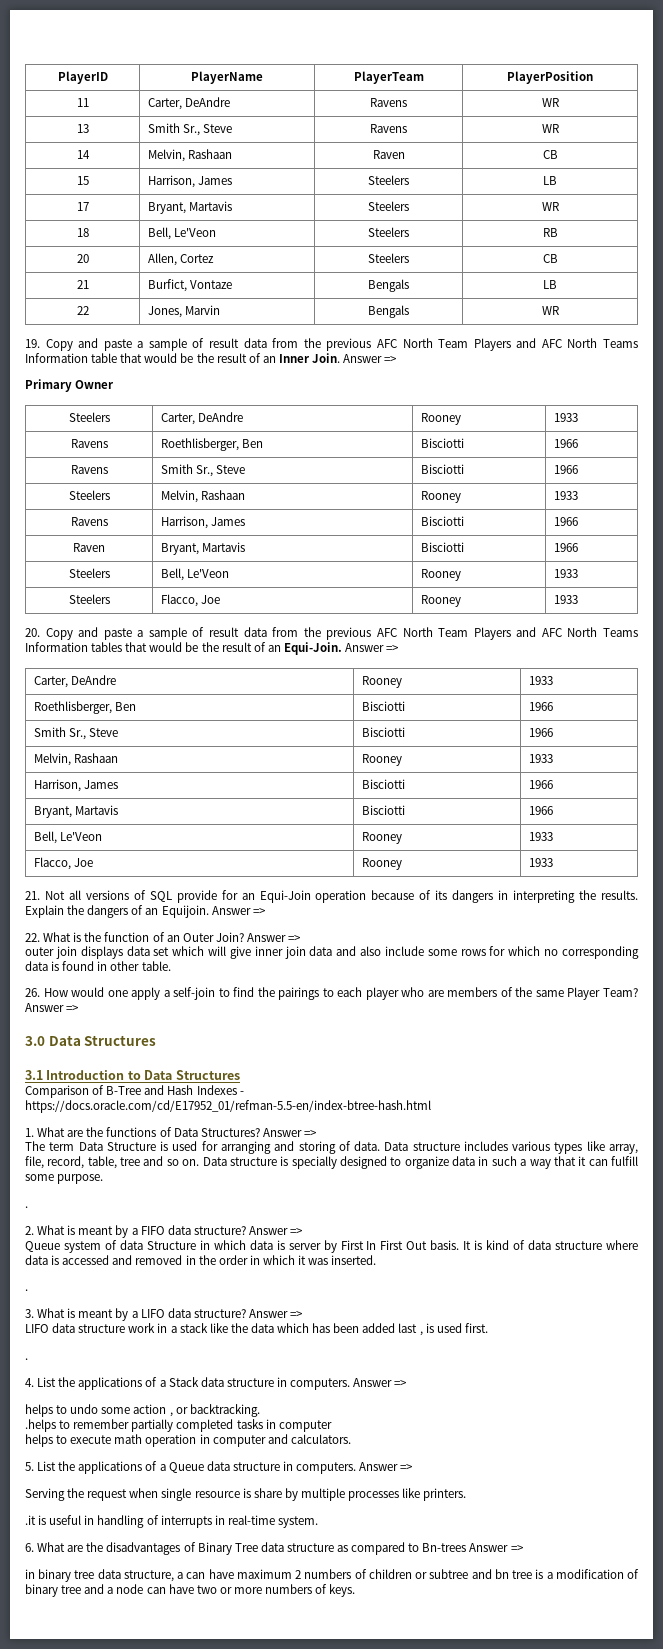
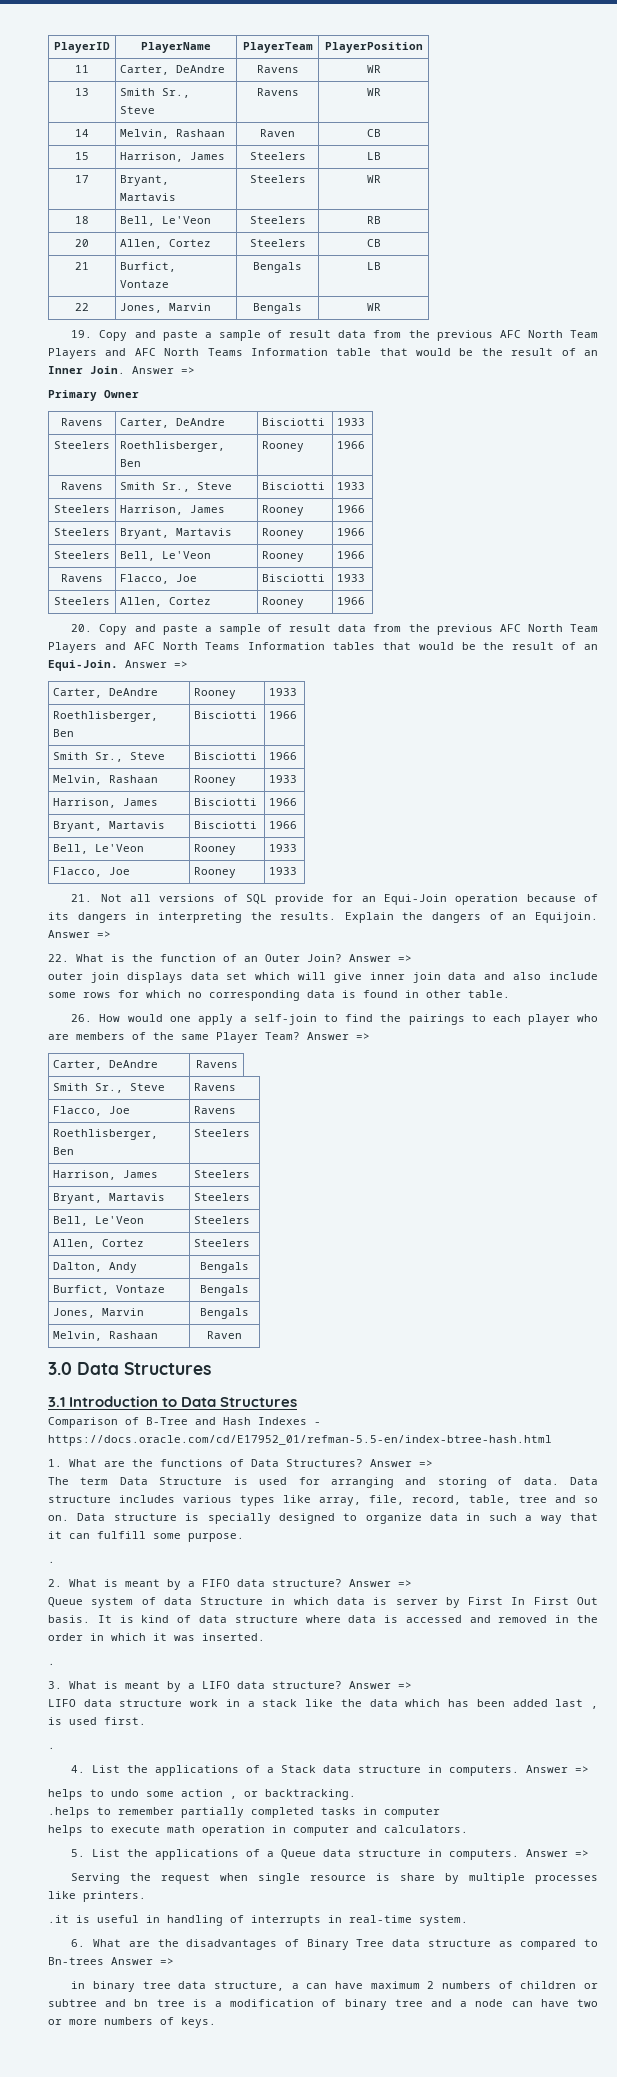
- Steelers | Carter, DeAndre | Rooney | 1933
- Ravens | Roethlisberger, Ben | Bisciotti | 1966
+ Ravens | Carter, DeAndre | Bisciotti | 1933
+ Steelers | Roethlisberger, Ben | Rooney | 1966
- Ravens | Smith Sr., Steve | Bisciotti | 1966
- Steelers | Melvin, Rashaan | Rooney | 1933
- Ravens | Harrison, James | Bisciotti | 1966
- Raven | Bryant, Martavis | Bisciotti | 1966
+ Ravens | Smith Sr., Steve | Bisciotti | 1933
+ Steelers | Harrison, James | Rooney | 1966
+ Steelers | Bryant, Martavis | Rooney | 1966
- Steelers | Bell, Le'Veon | Rooney | 1933
- Steelers | Flacco, Joe | Rooney | 1933
+ Steelers | Bell, Le'Veon | Rooney | 1966
+ Ravens | Flacco, Joe | Bisciotti | 1933
+ Steelers | Allen, Cortez | Rooney | 1966
  26. How would one apply a self-join to find the pairings to each player who are members of the same Player Team? Answer =>
+ Carter, DeAndre | Ravens
+ Smith Sr., Steve | Ravens
+ Flacco, Joe | Ravens
+ Roethlisberger, Ben | Steelers
+ Harrison, James | Steelers
+ Bryant, Martavis | Steelers
+ Bell, Le'Veon | Steelers
+ Allen, Cortez | Steelers
+ Dalton, Andy | Bengals
+ Burfict, Vontaze | Bengals
+ Jones, Marvin | Bengals
+ Melvin, Rashaan | Raven

